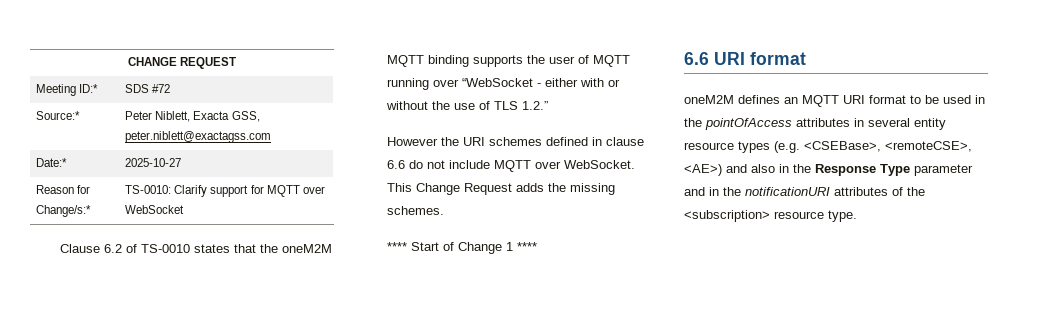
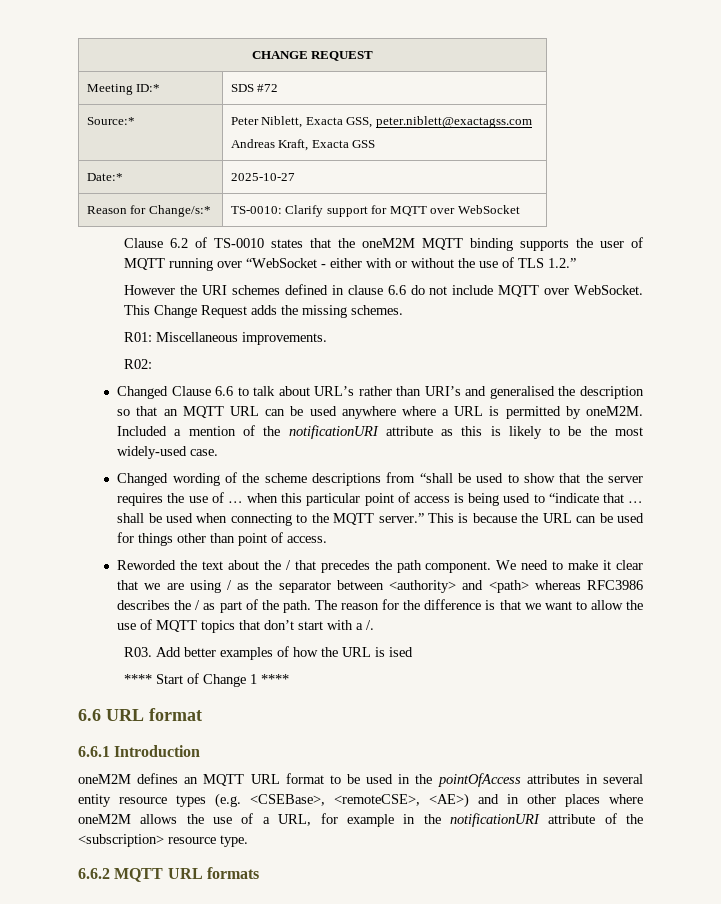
  Source:* | Peter Niblett, Exacta GSS, peter.niblett@exactagss.com
+ Andreas Kraft, Exacta GSS
+ R01: Miscellaneous improvements.
+ R02:
+ Changed Clause 6.6 to talk about URL’s rather than URI’s and generalised the description so that an MQTT URL can be used anywhere where a URL is permitted by oneM2M. Included a mention of the notificationURI attribute as this is likely to be the most widely-used case.
+ Changed wording of the scheme descriptions from “shall be used to show that the server requires the use of … when this particular point of access is being used to “indicate that … shall be used when connecting to the MQTT server.” This is because the URL can be used for things other than point of access.
+ Reworded the text about the / that precedes the path component. We need to make it clear that we are using / as the separator between <authority> and <path> whereas RFC3986 describes the / as part of the path. The reason for the difference is that we want to allow the use of MQTT topics that don’t start with a /.
+ R03. Add better examples of how the URL is ised
- 6.6 URI format
+ 6.6 URL format
+ 6.6.1 Introduction
- oneM2M defines an MQTT URI format to be used in the pointOfAccess attributes in several entity resource types (e.g. <CSEBase>, <remoteCSE>, <AE>) and also in the Response Type parameter and in the notificationURI attributes of the <subscription> resource type.
+ oneM2M defines an MQTT URL format to be used in the pointOfAccess attributes in several entity resource types (e.g. <CSEBase>, <remoteCSE>, <AE>) and in other places where oneM2M allows the use of a URL, for example in the notificationURI attribute of the <subscription> resource type.
+ 6.6.2 MQTT URL formats

